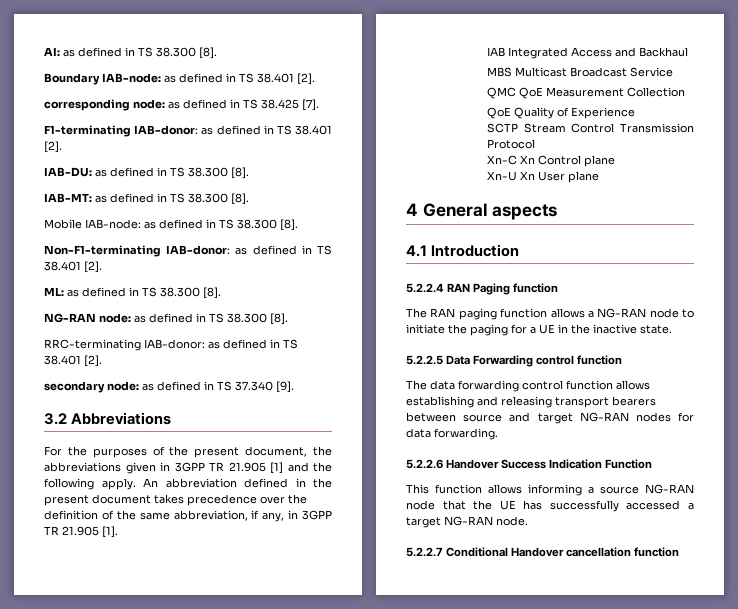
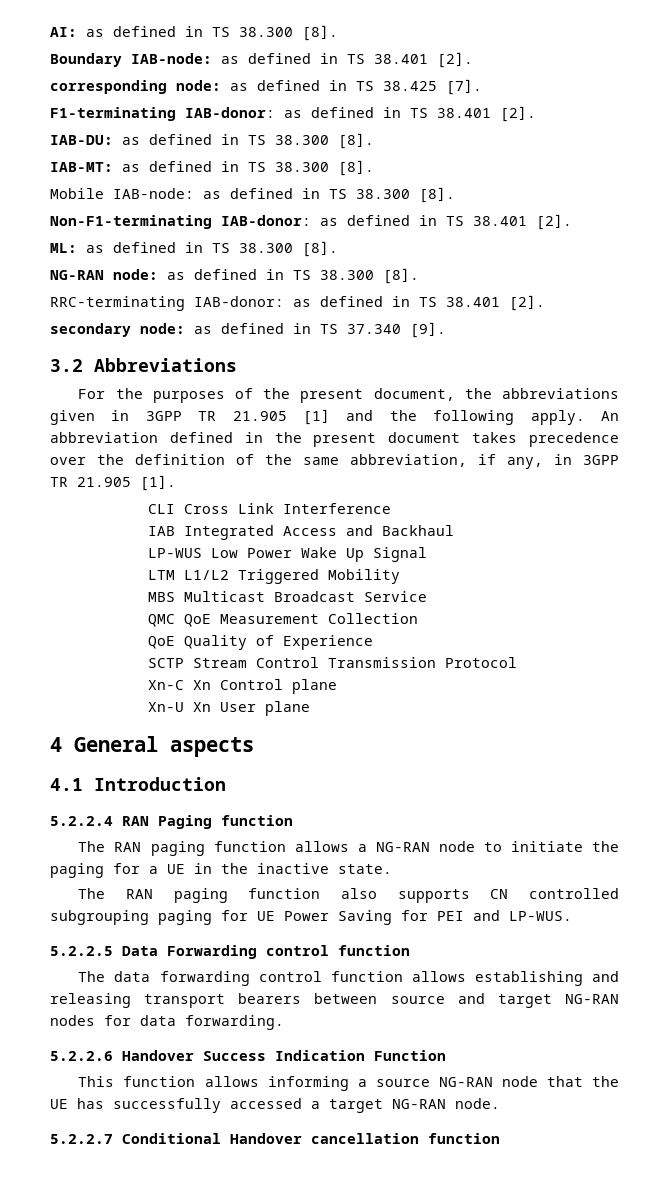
+ CLI Cross Link Interference
+ LP-WUS Low Power Wake Up Signal
+ LTM L1/L2 Triggered Mobility
+ The RAN paging function also supports CN controlled subgrouping paging for UE Power Saving for PEI and LP-WUS.

